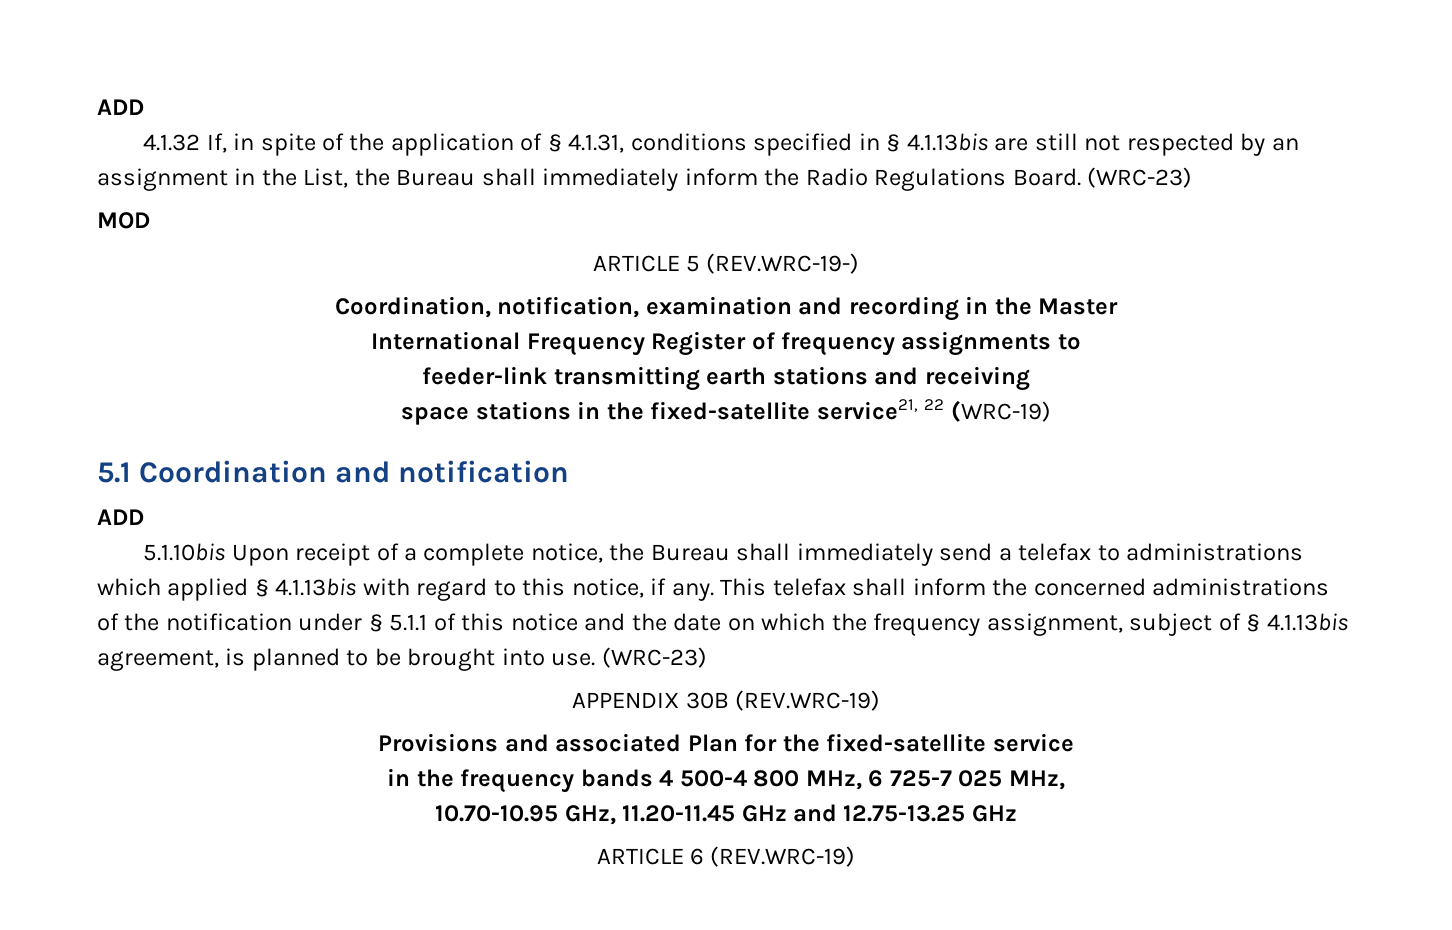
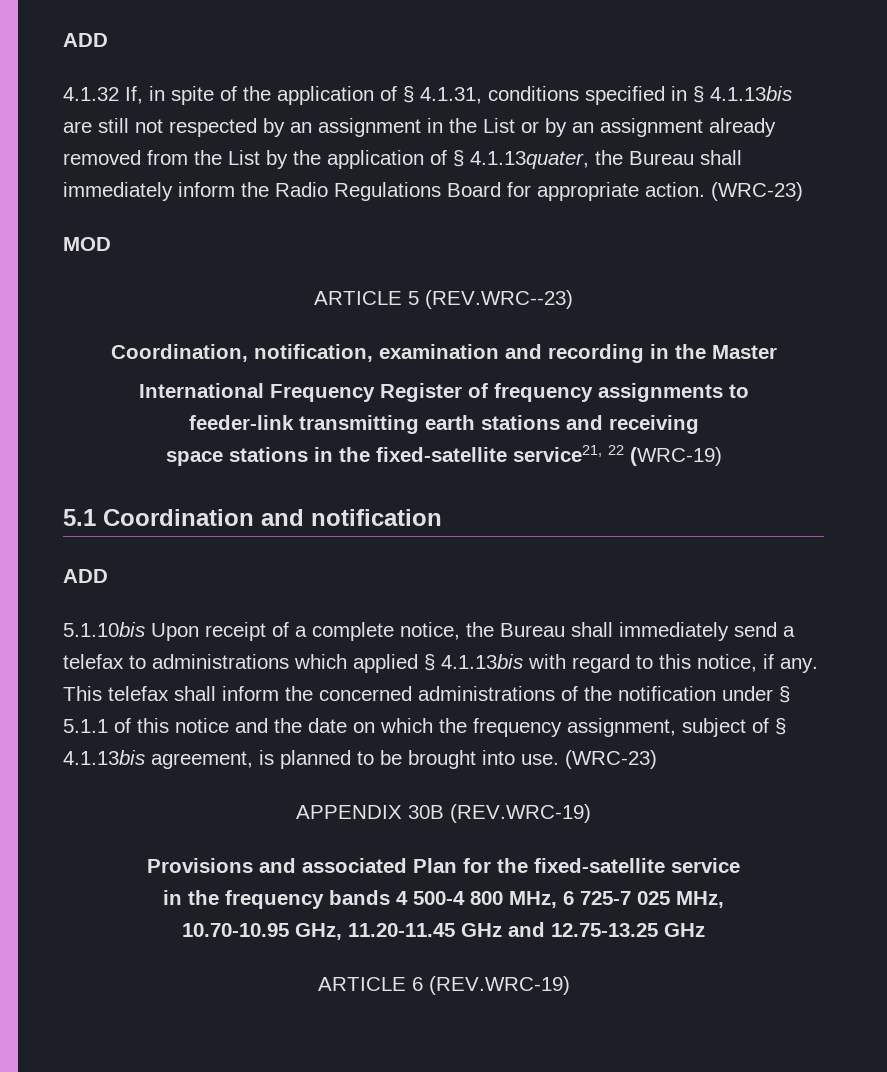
- 4.1.32 If, in spite of the application of § 4.1.31, conditions specified in § 4.1.13bis are still not respected by an assignment in the List, the Bureau shall immediately inform the Radio Regulations Board.
+ 4.1.32 If, in spite of the application of § 4.1.31, conditions specified in § 4.1.13bis are still not respected by an assignment in the List or by an assignment already removed from the List by the application of § 4.1.13quater, the Bureau shall immediately inform the Radio Regulations Board for appropriate action.
- ARTICLE 5 (REV.WRC-19-)
+ ARTICLE 5 (REV.WRC--23)

